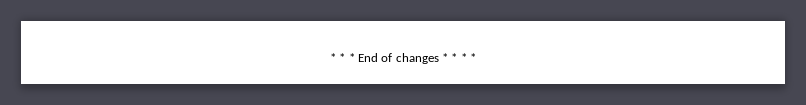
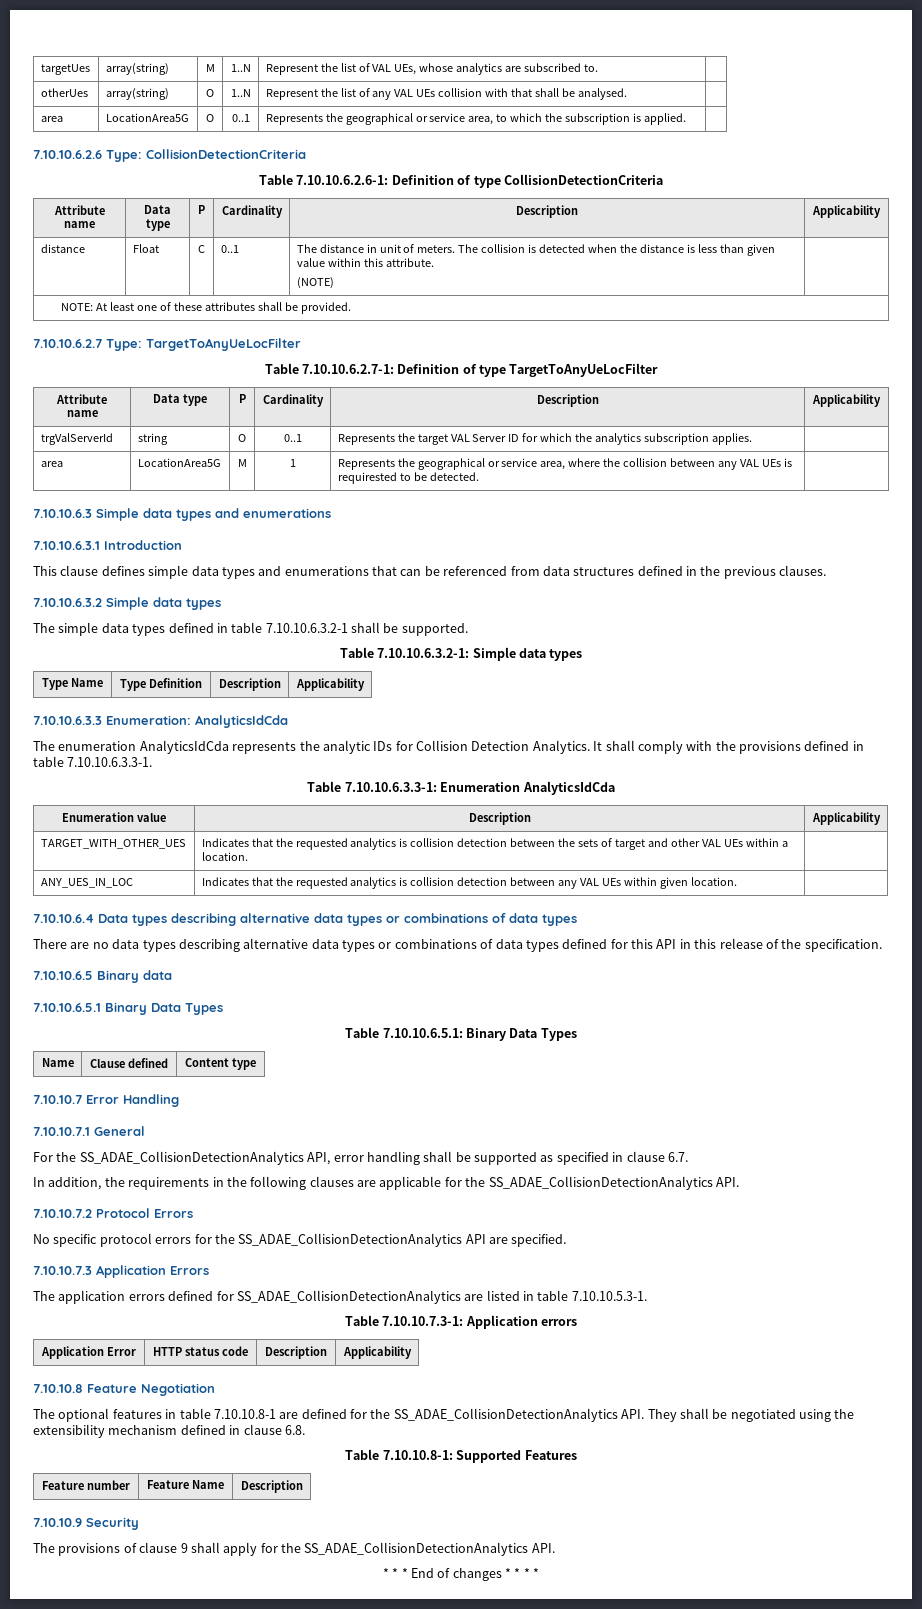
+ targetUes | array(string) | M | 1..N | Represent the list of VAL UEs, whose analytics are subscribed to. |
+ otherUes | array(string) | O | 1..N | Represent the list of any VAL UEs collision with that shall be analysed. |
+ area | LocationArea5G | O | 0..1 | Represents the geographical or service area, to which the subscription is applied. |
+ 7.10.10.6.2.6 Type: CollisionDetectionCriteria
+ Table 7.10.10.6.2.6-1: Definition of type CollisionDetectionCriteria
+ Attribute name | Data type | P | Cardinality | Description | Applicability
+ distance | Float | C | 0..1 | The distance in unit of meters. The collision is detected when the distance is less than given value within this attribute.
+ (NOTE) |
+ NOTE: At least one of these attributes shall be provided.
+ 7.10.10.6.2.7 Type: TargetToAnyUeLocFilter
+ Table 7.10.10.6.2.7-1: Definition of type TargetToAnyUeLocFilter
+ Attribute name | Data type | P | Cardinality | Description | Applicability
+ trgValServerId | string | O | 0..1 | Represents the target VAL Server ID for which the analytics subscription applies. |
+ area | LocationArea5G | M | 1 | Represents the geographical or service area, where the collision between any VAL UEs is requirested to be detected. |
+ 7.10.10.6.3 Simple data types and enumerations
+ 7.10.10.6.3.1 Introduction
+ This clause defines simple data types and enumerations that can be referenced from data structures defined in the previous clauses.
+ 7.10.10.6.3.2 Simple data types
+ The simple data types defined in table 7.10.10.6.3.2-1 shall be supported.
+ Table 7.10.10.6.3.2-1: Simple data types
+ Type Name | Type Definition | Description | Applicability
+ 7.10.10.6.3.3 Enumeration: AnalyticsIdCda
+ The enumeration AnalyticsIdCda represents the analytic IDs for Collision Detection Analytics. It shall comply with the provisions defined in table 7.10.10.6.3.3-1.
+ Table 7.10.10.6.3.3-1: Enumeration AnalyticsIdCda
+ Enumeration value | Description | Applicability
+ TARGET_WITH_OTHER_UES | Indicates that the requested analytics is collision detection between the sets of target and other VAL UEs within a location. |
+ ANY_UES_IN_LOC | Indicates that the requested analytics is collision detection between any VAL UEs within given location. |
+ 7.10.10.6.4 Data types describing alternative data types or combinations of data types
+ There are no data types describing alternative data types or combinations of data types defined for this API in this release of the specification.
+ 7.10.10.6.5 Binary data
+ 7.10.10.6.5.1 Binary Data Types
+ Table 7.10.10.6.5.1: Binary Data Types
+ Name | Clause defined | Content type
+ 7.10.10.7 Error Handling
+ 7.10.10.7.1 General
+ For the SS_ADAE_CollisionDetectionAnalytics API, error handling shall be supported as specified in clause 6.7.
+ In addition, the requirements in the following clauses are applicable for the SS_ADAE_CollisionDetectionAnalytics API.
+ 7.10.10.7.2 Protocol Errors
+ No specific protocol errors for the SS_ADAE_CollisionDetectionAnalytics API are specified.
+ 7.10.10.7.3 Application Errors
+ The application errors defined for SS_ADAE_CollisionDetectionAnalytics are listed in table 7.10.10.5.3-1.
+ Table 7.10.10.7.3-1: Application errors
+ Application Error | HTTP status code | Description | Applicability
+ 7.10.10.8 Feature Negotiation
+ The optional features in table 7.10.10.8-1 are defined for the SS_ADAE_CollisionDetectionAnalytics API. They shall be negotiated using the extensibility mechanism defined in clause 6.8.
+ Table 7.10.10.8-1: Supported Features
+ Feature number | Feature Name | Description
+ 7.10.10.9 Security
+ The provisions of clause 9 shall apply for the SS_ADAE_CollisionDetectionAnalytics API.

